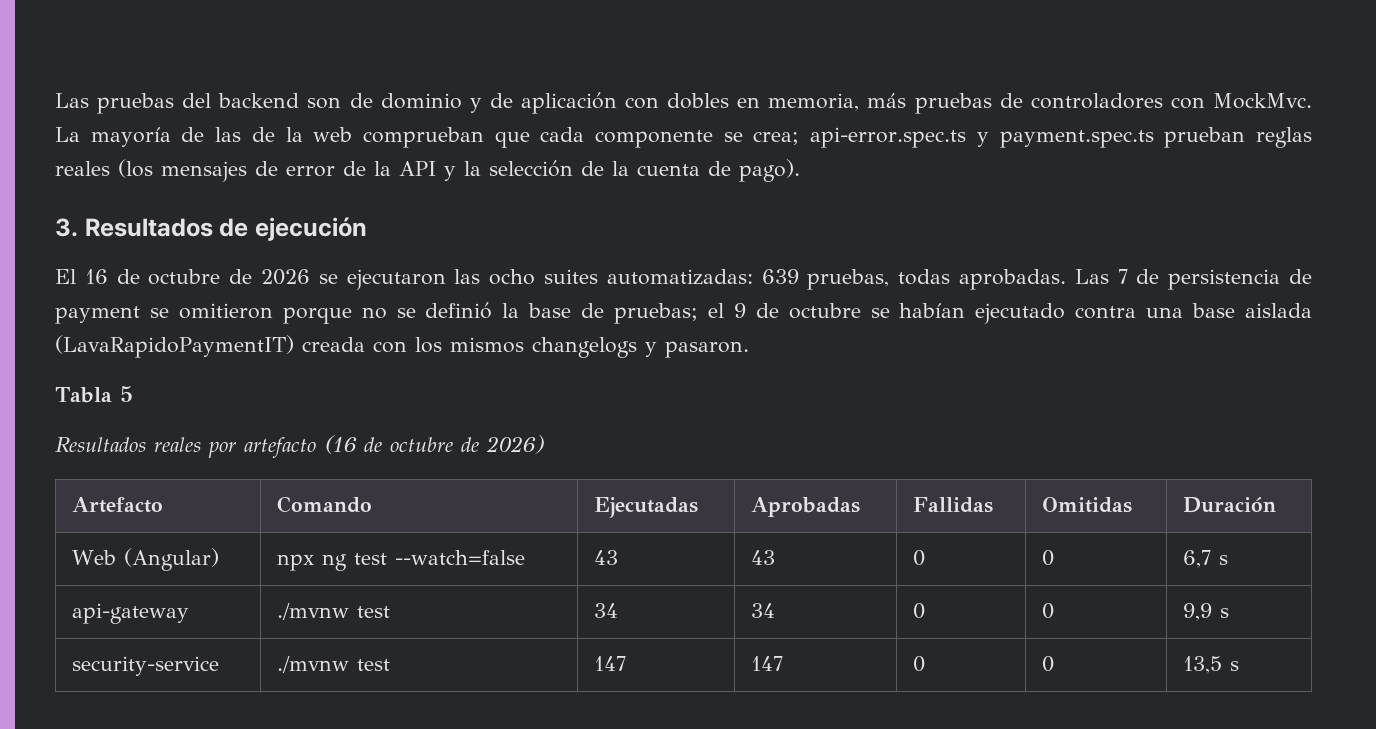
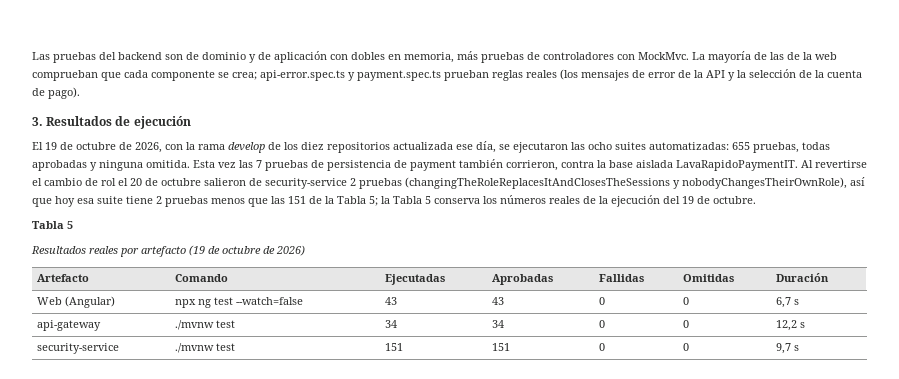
- El 16 de octubre de 2026 se ejecutaron las ocho suites automatizadas: 639 pruebas, todas aprobadas. Las 7 de persistencia de payment se omitieron porque no se definió la base de pruebas; el 9 de octubre se habían ejecutado contra una base aislada (LavaRapidoPaymentIT) creada con los mismos changelogs y pasaron.
+ El 19 de octubre de 2026, con la rama develop de los diez repositorios actualizada ese día, se ejecutaron las ocho suites automatizadas: 655 pruebas, todas aprobadas y ninguna omitida. Esta vez las 7 pruebas de persistencia de payment también corrieron, contra la base aislada LavaRapidoPaymentIT. Al revertirse el cambio de rol el 20 de octubre salieron de security-service 2 pruebas (changingTheRoleReplacesItAndClosesTheSessions y nobodyChangesTheirOwnRole), así que hoy esa suite tiene 2 pruebas menos que las 151 de la Tabla 5; la Tabla 5 conserva los números reales de la ejecución del 19 de octubre.
- Resultados reales por artefacto (16 de octubre de 2026)
+ Resultados reales por artefacto (19 de octubre de 2026)
- api-gateway | ./mvnw test | 34 | 34 | 0 | 0 | 9,9 s
+ api-gateway | ./mvnw test | 34 | 34 | 0 | 0 | 12,2 s
- security-service | ./mvnw test | 147 | 147 | 0 | 0 | 13,5 s
+ security-service | ./mvnw test | 151 | 151 | 0 | 0 | 9,7 s

